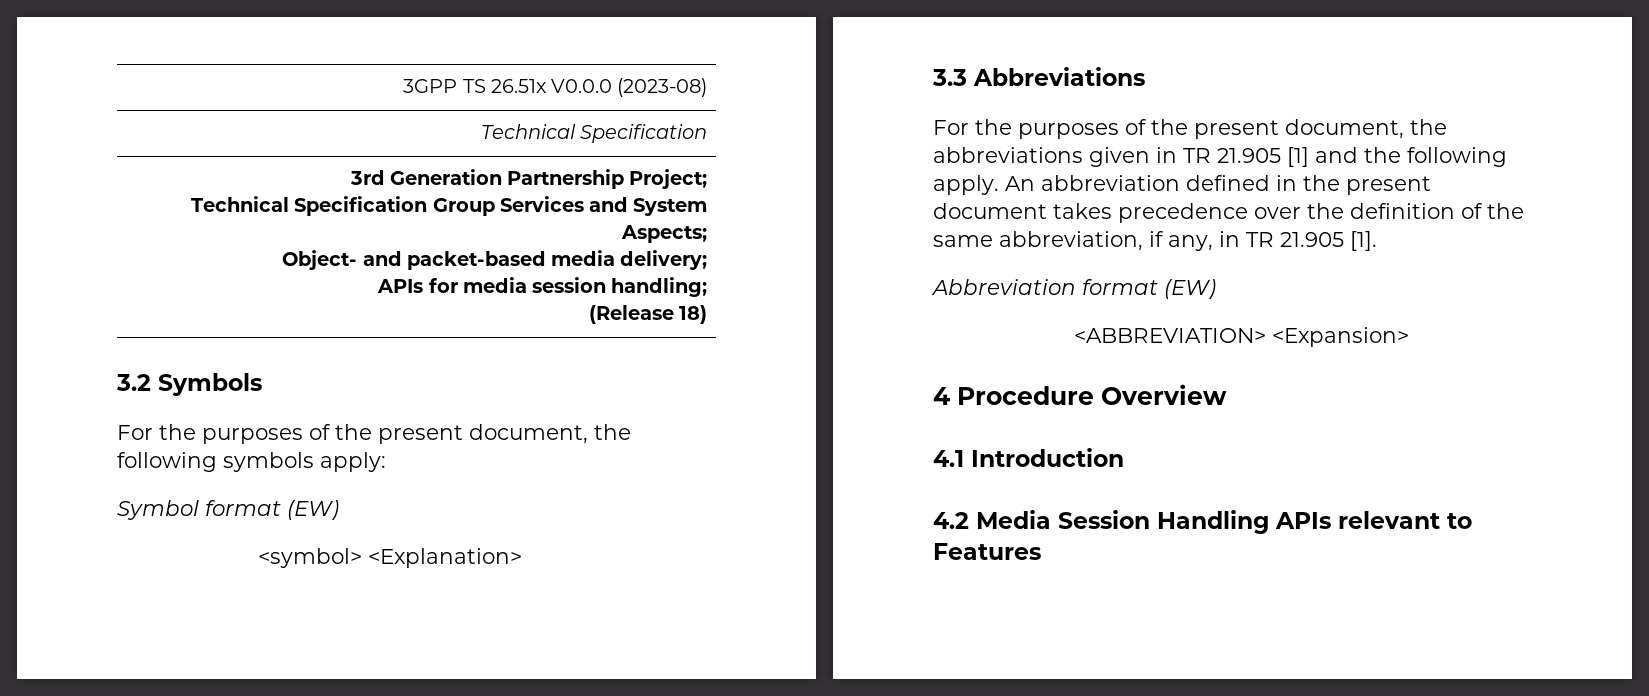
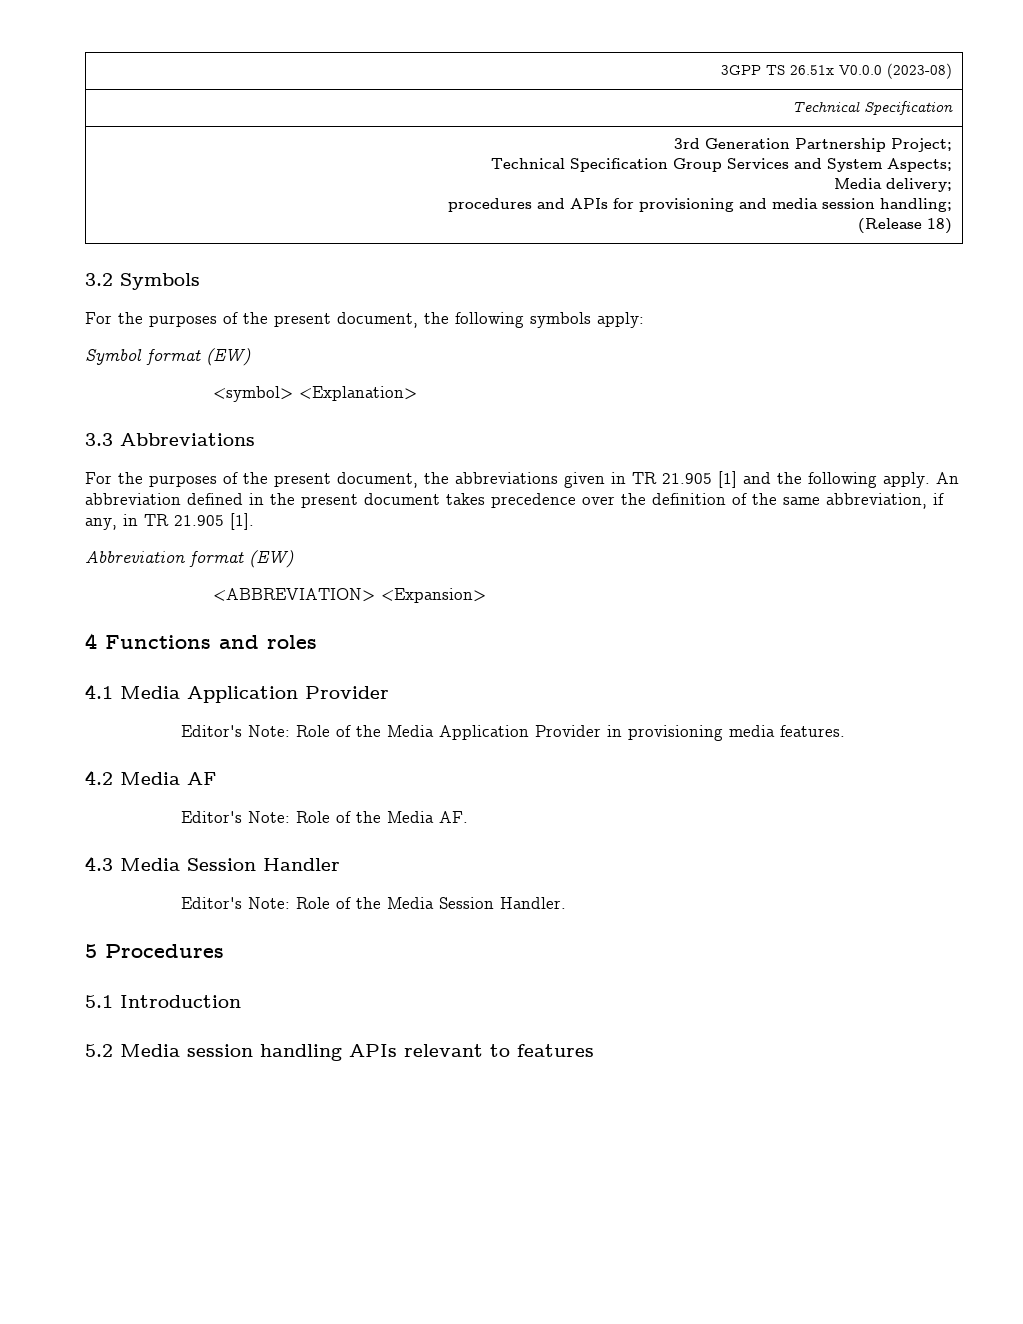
  3rd Generation Partnership Project;
  Technical Specification Group Services and System Aspects;
- Object- and packet-based media delivery;
- APIs for media session handling;
+ Media delivery;
+ procedures and APIs for provisioning and media session handling;
- 4 Procedure Overview
- 4.1 Introduction
- 4.2 Media Session Handling APIs relevant to Features
+ 4 Functions and roles
+ 4.1 Media Application Provider
+ Editor's Note: Role of the Media Application Provider in provisioning media features.
+ 4.2 Media AF
+ Editor's Note: Role of the Media AF.
+ 4.3 Media Session Handler
+ Editor's Note: Role of the Media Session Handler.
+ 5 Procedures
+ 5.1 Introduction
+ 5.2 Media session handling APIs relevant to features

